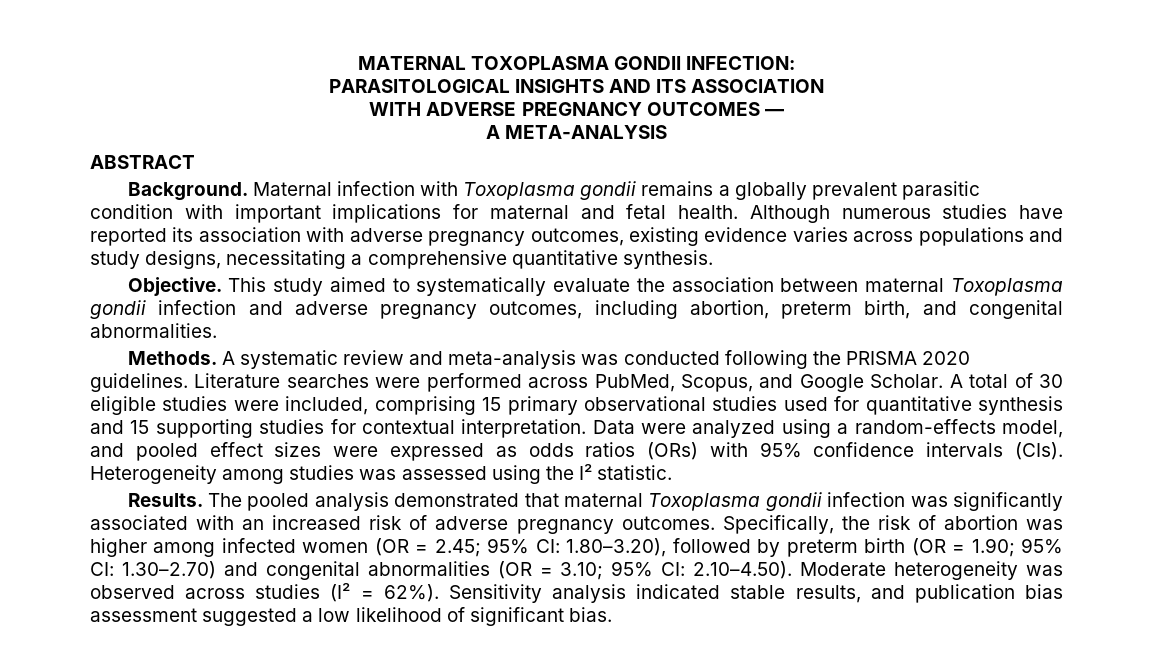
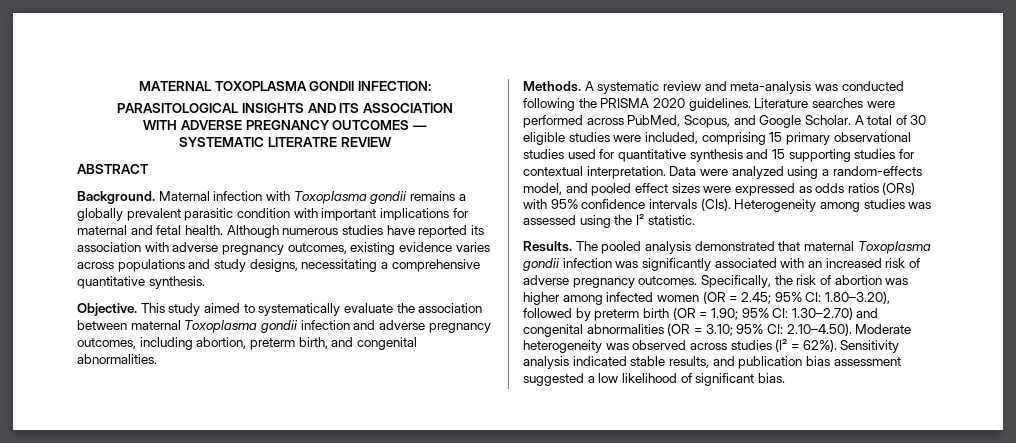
- A META-ANALYSIS
+ SYSTEMATIC LITERATRE REVIEW

